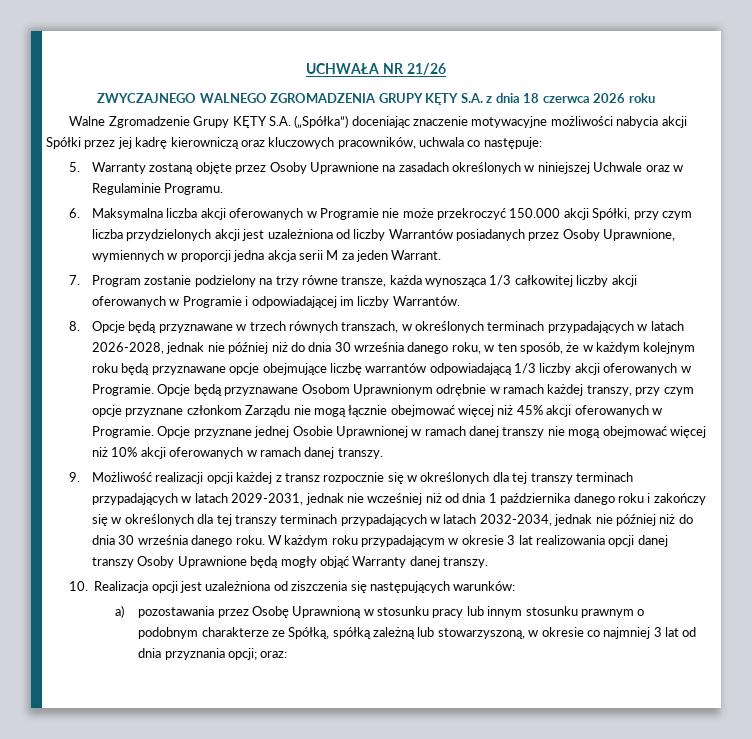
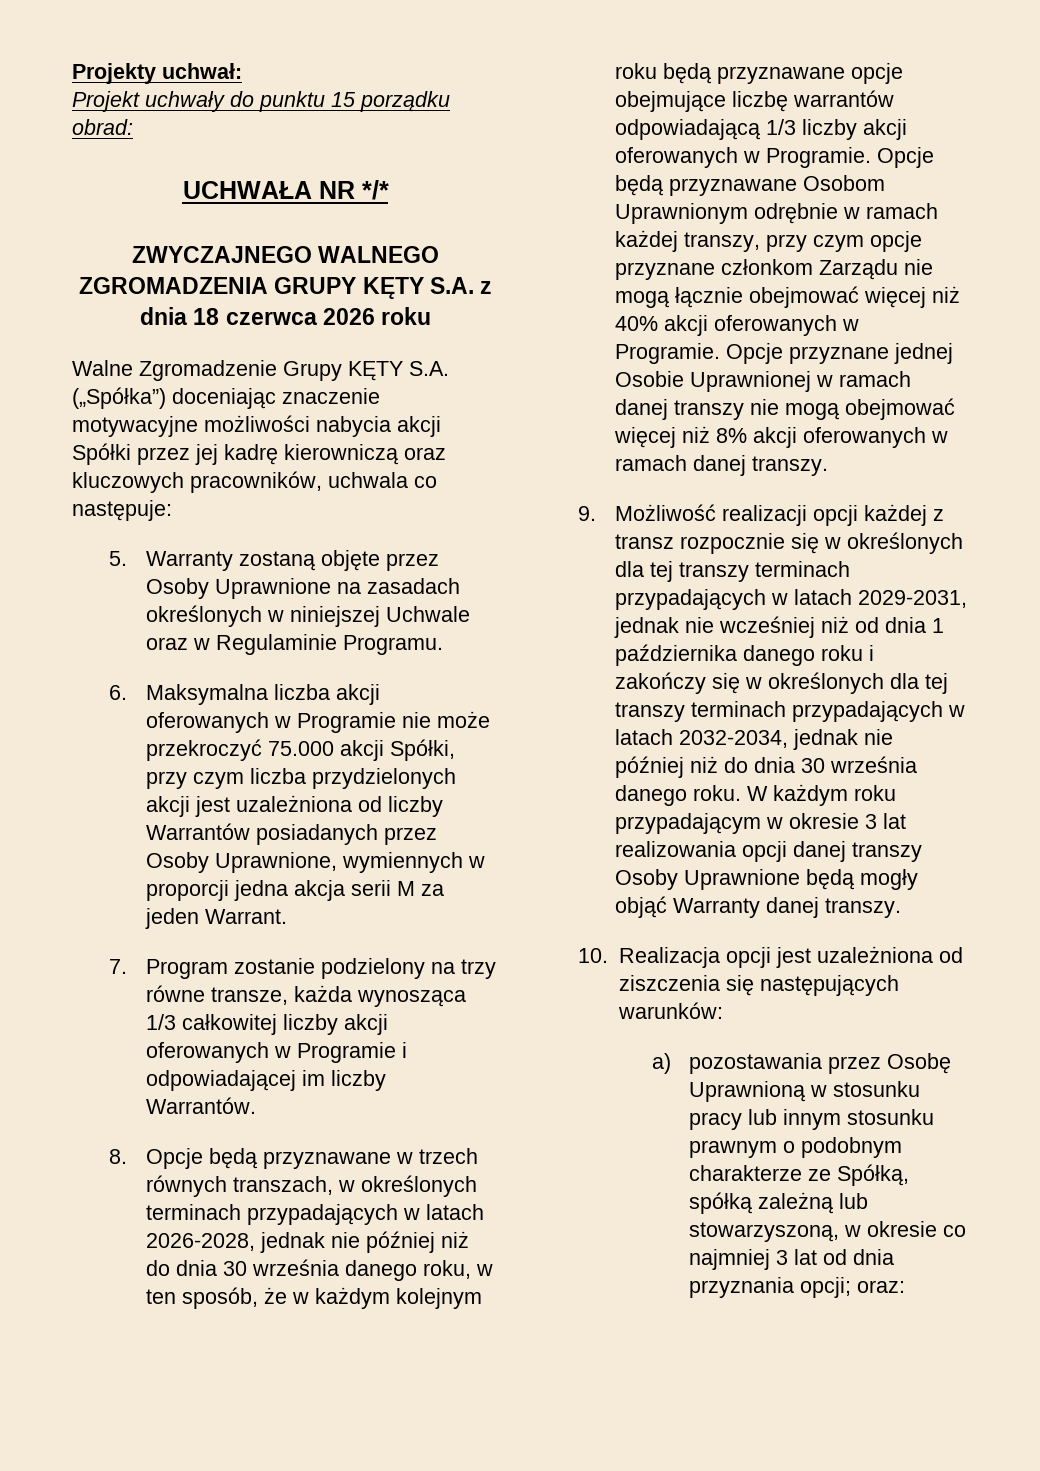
+ Projekty uchwał:
+ Projekt uchwały do punktu 15 porządku obrad:
- UCHWAŁA NR 21/26
+ UCHWAŁA NR */*
- 6. Maksymalna liczba akcji oferowanych w Programie nie może przekroczyć 150.000 akcji Spółki, przy czym liczba przydzielonych akcji jest uzależniona od liczby Warrantów posiadanych przez Osoby Uprawnione, wymiennych w proporcji jedna akcja serii M za jeden Warrant.
+ 6. Maksymalna liczba akcji oferowanych w Programie nie może przekroczyć 75.000 akcji Spółki, przy czym liczba przydzielonych akcji jest uzależniona od liczby Warrantów posiadanych przez Osoby Uprawnione, wymiennych w proporcji jedna akcja serii M za jeden Warrant.
- Opcje będą przyznawane Osobom Uprawnionym odrębnie w ramach każdej transzy, przy czym opcje przyznane członkom Zarządu nie mogą łącznie obejmować więcej niż 45% akcji oferowanych w Programie.
+ Opcje będą przyznawane Osobom Uprawnionym odrębnie w ramach każdej transzy, przy czym opcje przyznane członkom Zarządu nie mogą łącznie obejmować więcej niż 40% akcji oferowanych w Programie.
- Opcje przyznane jednej Osobie Uprawnionej w ramach danej transzy nie mogą obejmować więcej niż 10% akcji oferowanych w ramach danej transzy.
+ Opcje przyznane jednej Osobie Uprawnionej w ramach danej transzy nie mogą obejmować więcej niż 8% akcji oferowanych w ramach danej transzy.

